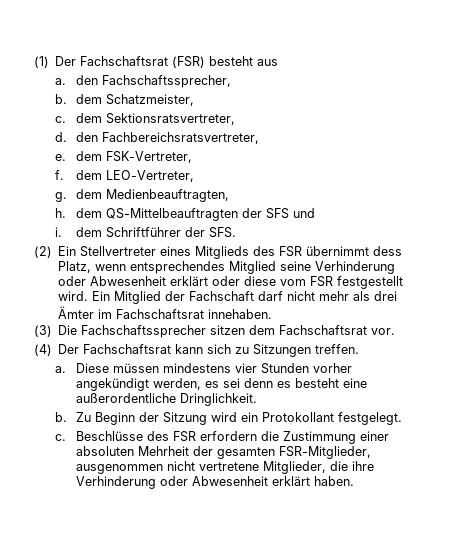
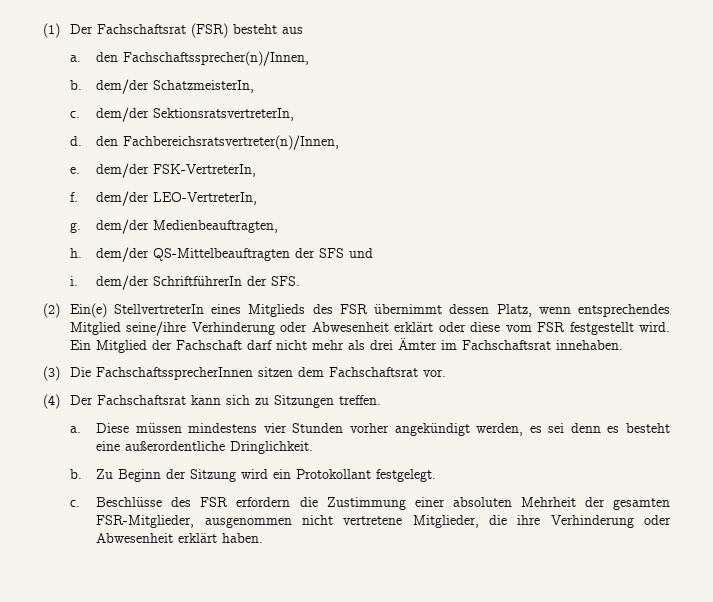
- a. den Fachschaftssprecher,
- b. dem Schatzmeister,
- c. dem Sektionsratsvertreter,
+ a. den Fachschaftssprecher(n)/Innen,
+ b. dem/der SchatzmeisterIn,
+ c. dem/der SektionsratsvertreterIn,
- d. den Fachbereichsratsvertreter,
+ d. den Fachbereichsratsvertreter(n)/Innen,
- e. dem FSK-Vertreter,
+ e. dem/der FSK-VertreterIn,
- f. dem LEO-Vertreter,
+ f. dem/der LEO-VertreterIn,
- g. dem Medienbeauftragten,
+ g. dem/der Medienbeauftragten,
- h. dem QS-Mittelbeauftragten der SFS und
+ h. dem/der QS-Mittelbeauftragten der SFS und
- i. dem Schriftführer der SFS.
+ i. dem/der SchriftführerIn der SFS.
- (2) Ein Stellvertreter eines Mitglieds des FSR übernimmt dess Platz, wenn entsprechendes Mitglied seine Verhinderung oder Abwesenheit erklärt oder diese vom FSR festgestellt wird.
+ (2) Ein(e) StellvertreterIn eines Mitglieds des FSR übernimmt dessen Platz, wenn entsprechendes Mitglied seine/ihre Verhinderung oder Abwesenheit erklärt oder diese vom FSR festgestellt wird.
- (3) Die Fachschaftssprecher sitzen dem Fachschaftsrat vor.
+ (3) Die FachschaftssprecherInnen sitzen dem Fachschaftsrat vor.

